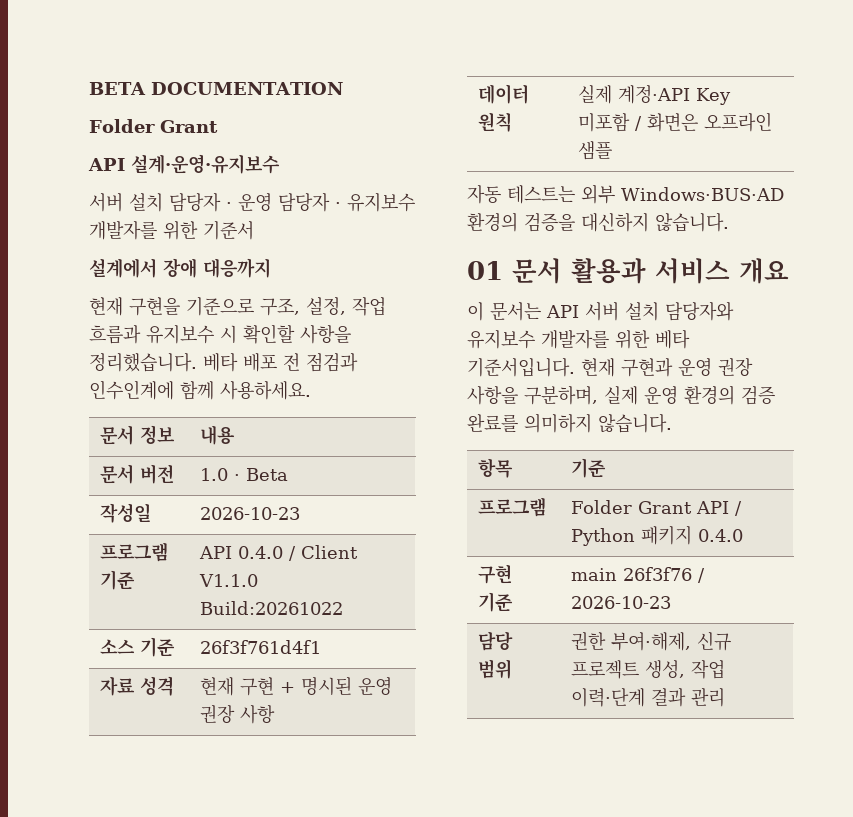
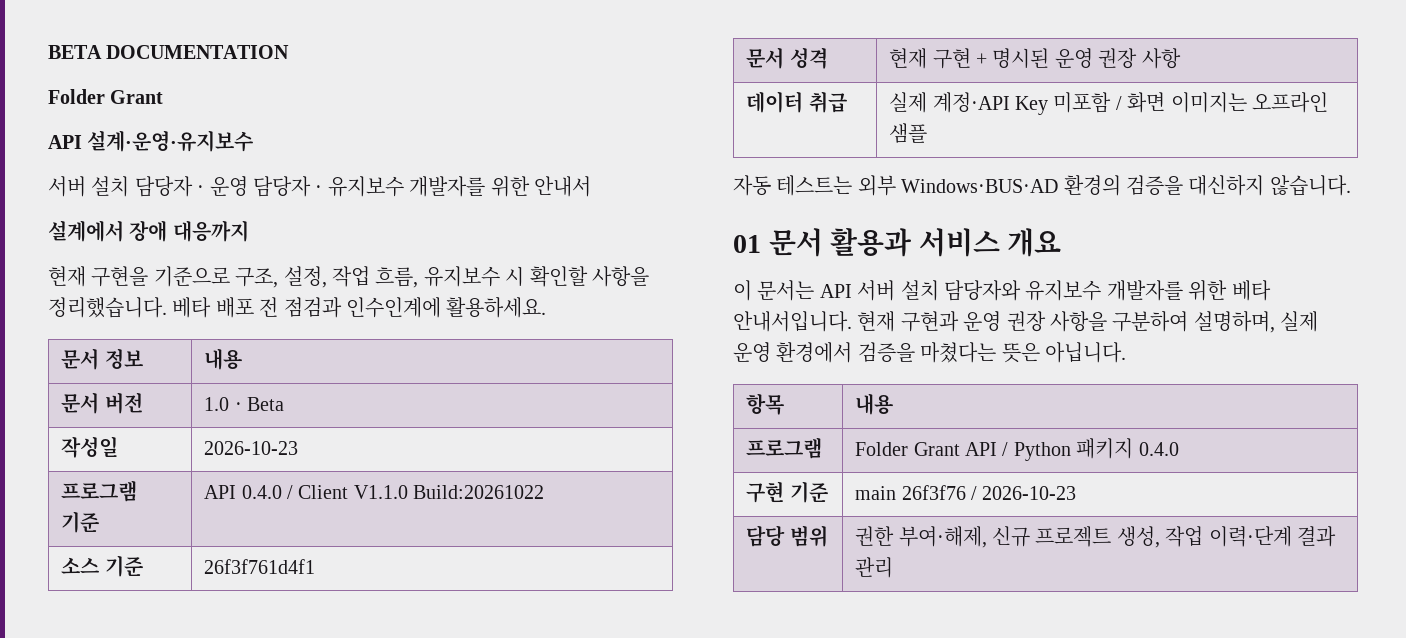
- 서버 설치 담당자 · 운영 담당자 · 유지보수 개발자를 위한 기준서
+ 서버 설치 담당자 · 운영 담당자 · 유지보수 개발자를 위한 안내서
- 현재 구현을 기준으로 구조, 설정, 작업 흐름과 유지보수 시 확인할 사항을 정리했습니다.
+ 현재 구현을 기준으로 구조, 설정, 작업 흐름, 유지보수 시 확인할 사항을 정리했습니다.
- 베타 배포 전 점검과 인수인계에 함께 사용하세요.
+ 베타 배포 전 점검과 인수인계에 활용하세요.
- 자료 성격 | 현재 구현 + 명시된 운영 권장 사항
+ 문서 성격 | 현재 구현 + 명시된 운영 권장 사항
- 데이터 원칙 | 실제 계정·API Key 미포함 / 화면은 오프라인 샘플
+ 데이터 취급 | 실제 계정·API Key 미포함 / 화면 이미지는 오프라인 샘플
- 이 문서는 API 서버 설치 담당자와 유지보수 개발자를 위한 베타 기준서입니다.
+ 이 문서는 API 서버 설치 담당자와 유지보수 개발자를 위한 베타 안내서입니다.
- 현재 구현과 운영 권장 사항을 구분하며, 실제 운영 환경의 검증 완료를 의미하지 않습니다.
+ 현재 구현과 운영 권장 사항을 구분하여 설명하며, 실제 운영 환경에서 검증을 마쳤다는 뜻은 아닙니다.
- 항목 | 기준
+ 항목 | 내용

